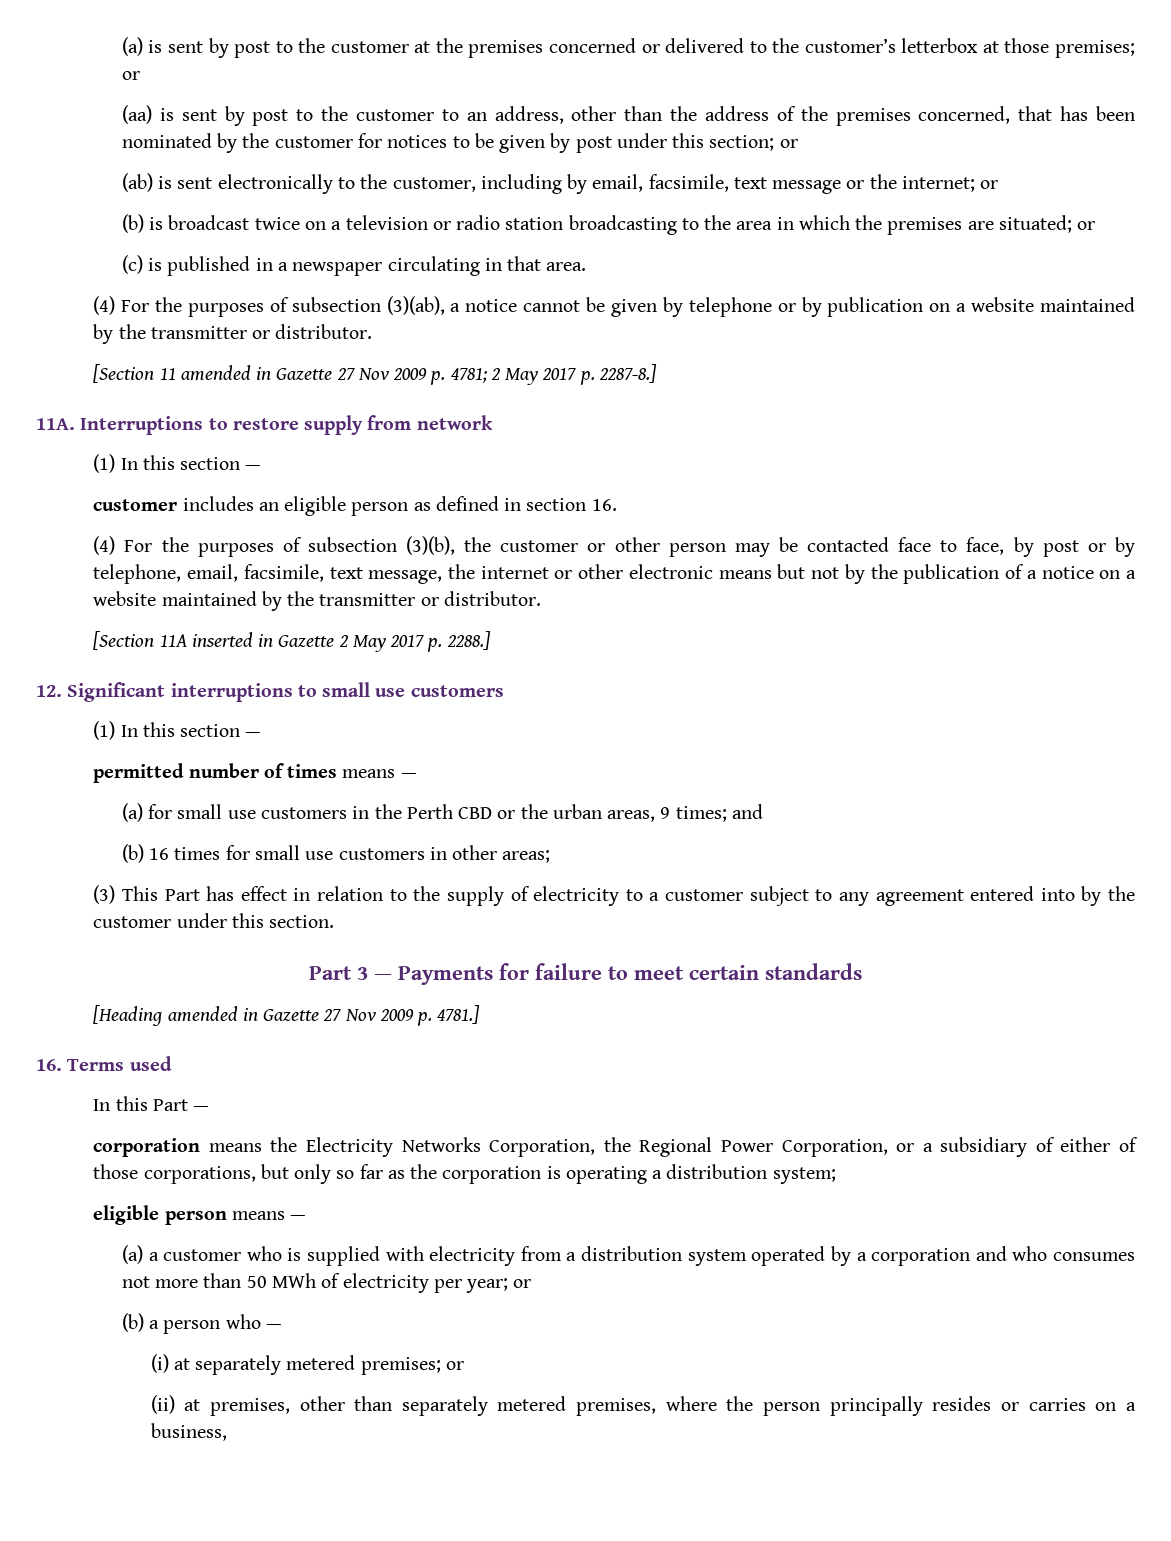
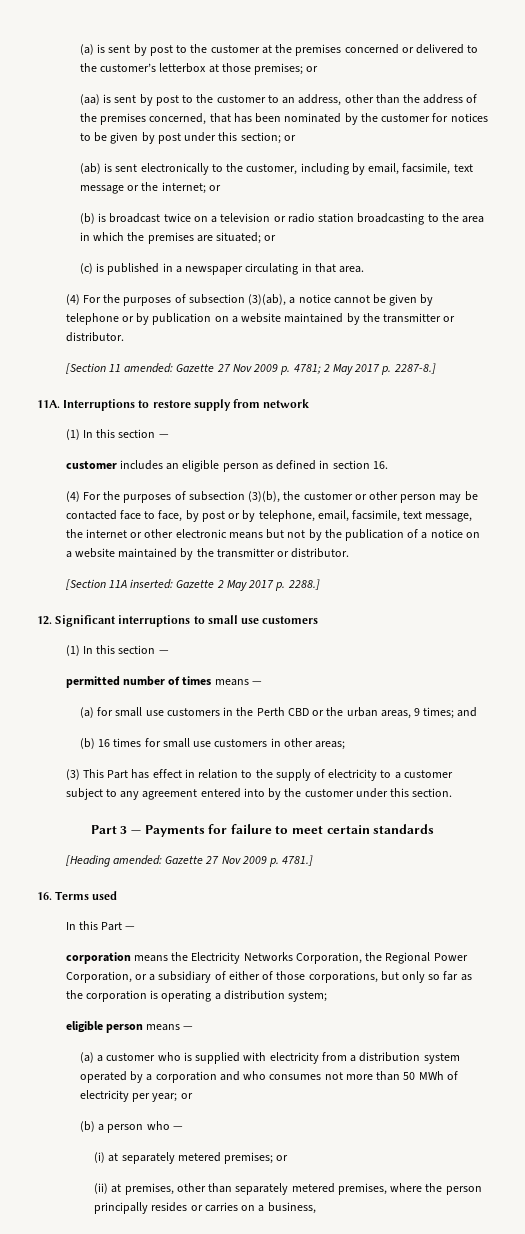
- [Section 11 amended in Gazette 27 Nov 2009 p. 4781; 2 May 2017 p. 2287-8.]
+ [Section 11 amended: Gazette 27 Nov 2009 p. 4781; 2 May 2017 p. 2287-8.]
- [Section 11A inserted in Gazette 2 May 2017 p. 2288.]
+ [Section 11A inserted: Gazette 2 May 2017 p. 2288.]
- [Heading amended in Gazette 27 Nov 2009 p. 4781.]
+ [Heading amended: Gazette 27 Nov 2009 p. 4781.]

